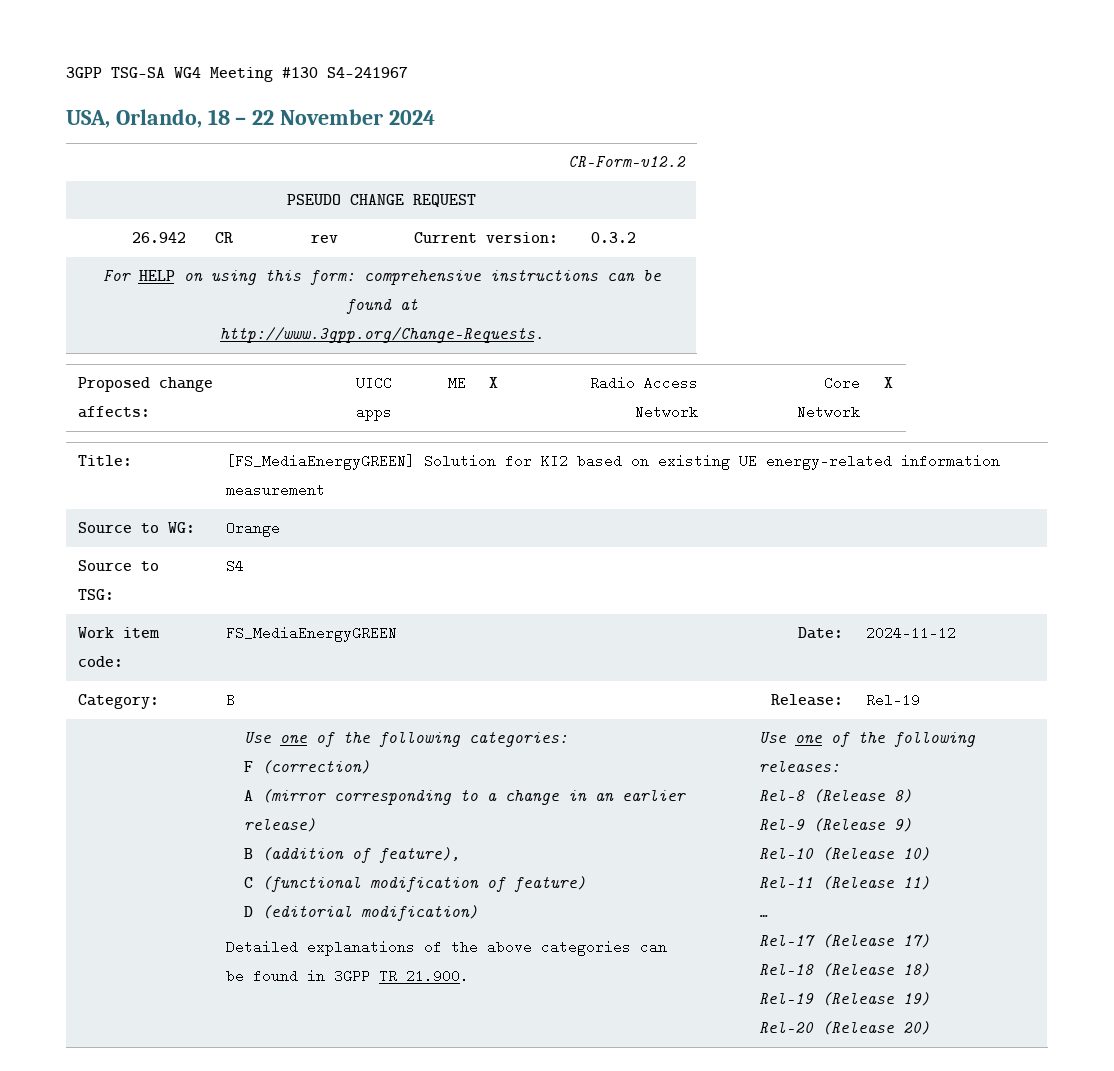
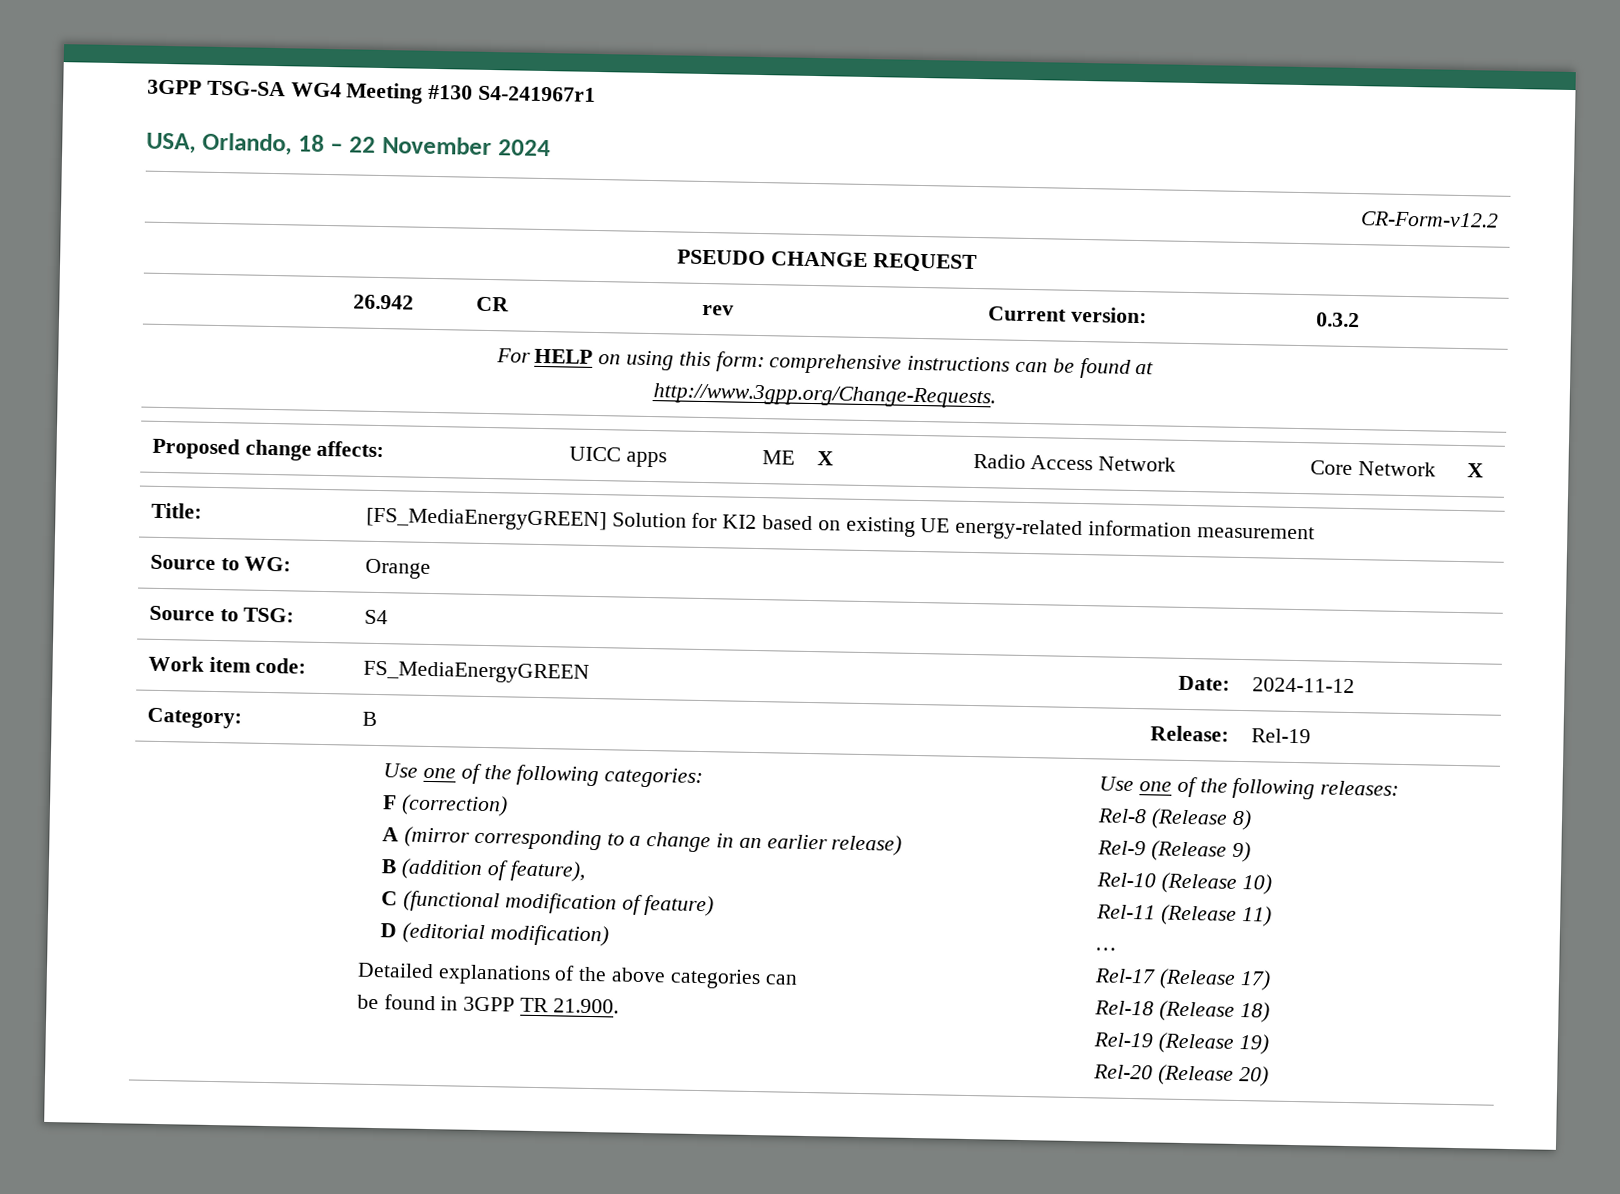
- 3GPP TSG-SA WG4 Meeting #130 S4-241967
+ 3GPP TSG-SA WG4 Meeting #130 S4-241967r1

